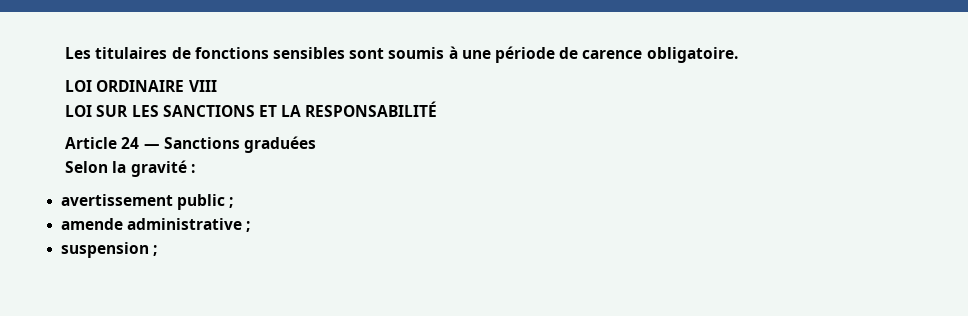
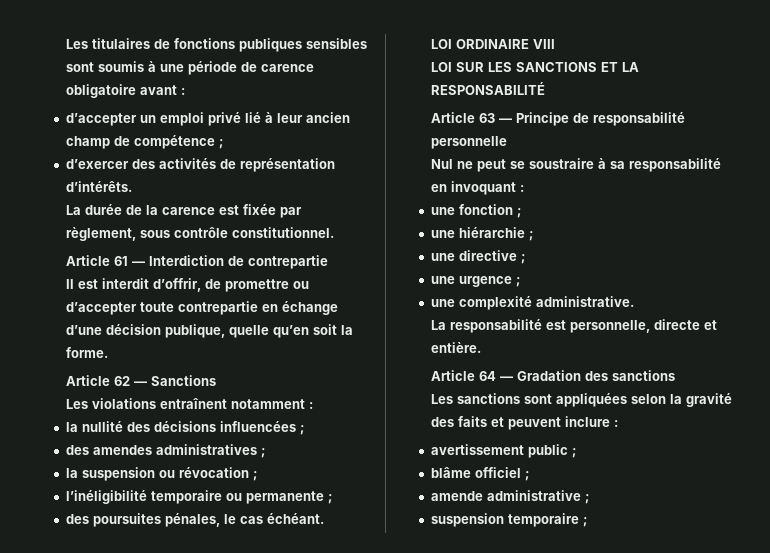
- Les titulaires de fonctions sensibles sont soumis à une période de carence obligatoire.
+ Les titulaires de fonctions publiques sensibles sont soumis à une période de carence obligatoire avant :
+ d’accepter un emploi privé lié à leur ancien champ de compétence ;
+ d’exercer des activités de représentation d’intérêts.
+ La durée de la carence est fixée par règlement, sous contrôle constitutionnel.
+ Article 61 — Interdiction de contrepartie
+ Il est interdit d’offrir, de promettre ou d’accepter toute contrepartie en échange d’une décision publique, quelle qu’en soit la forme.
+ Article 62 — Sanctions
+ Les violations entraînent notamment :
+ la nullité des décisions influencées ;
+ des amendes administratives ;
+ la suspension ou révocation ;
+ l’inéligibilité temporaire ou permanente ;
+ des poursuites pénales, le cas échéant.
- Article 24 — Sanctions graduées
- Selon la gravité :
+ Article 63 — Principe de responsabilité personnelle
+ Nul ne peut se soustraire à sa responsabilité en invoquant :
+ une fonction ;
+ une hiérarchie ;
+ une directive ;
+ une urgence ;
+ une complexité administrative.
+ La responsabilité est personnelle, directe et entière.
+ Article 64 — Gradation des sanctions
+ Les sanctions sont appliquées selon la gravité des faits et peuvent inclure :
+ blâme officiel ;
- suspension ;
+ suspension temporaire ;

